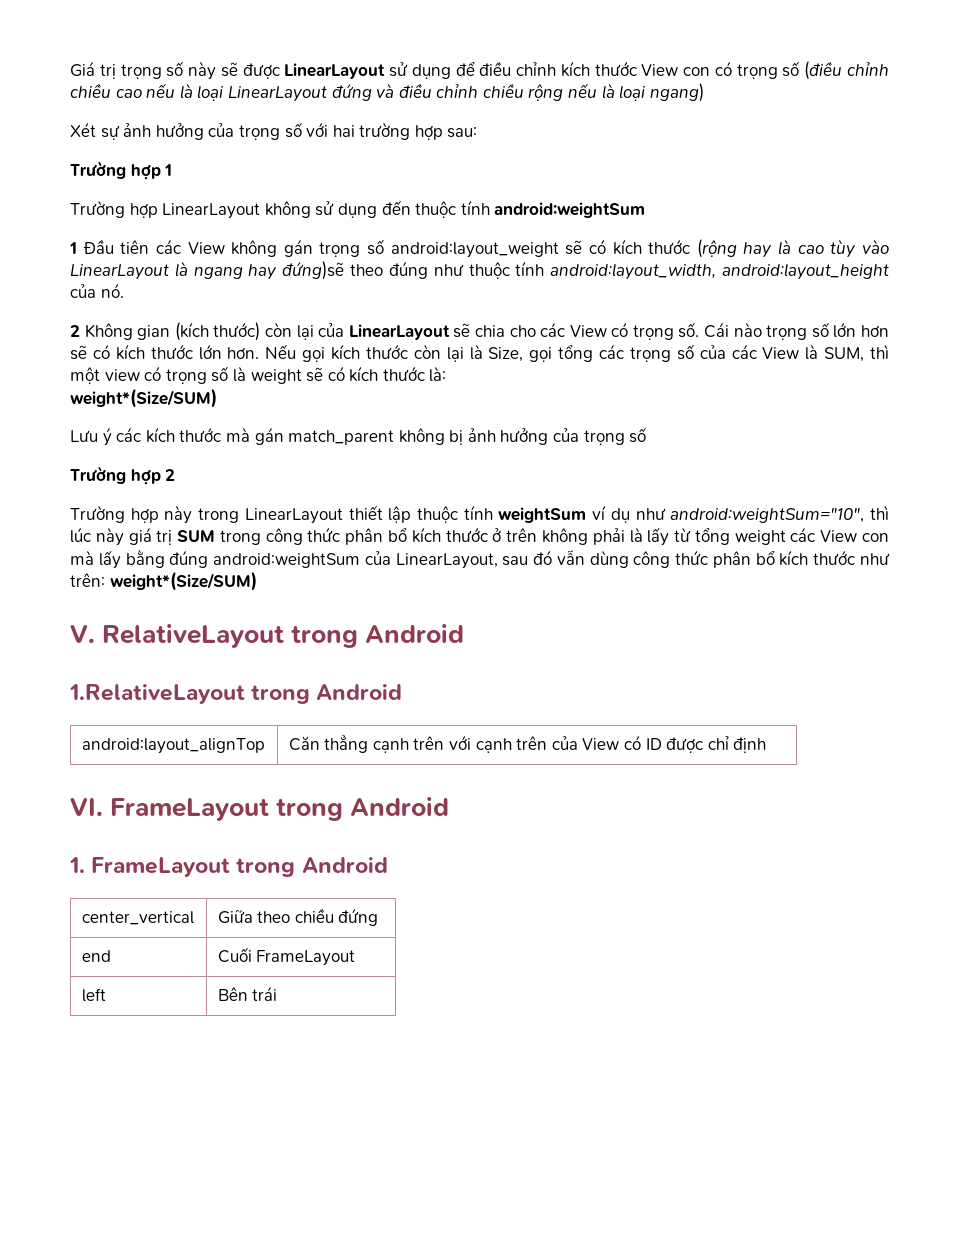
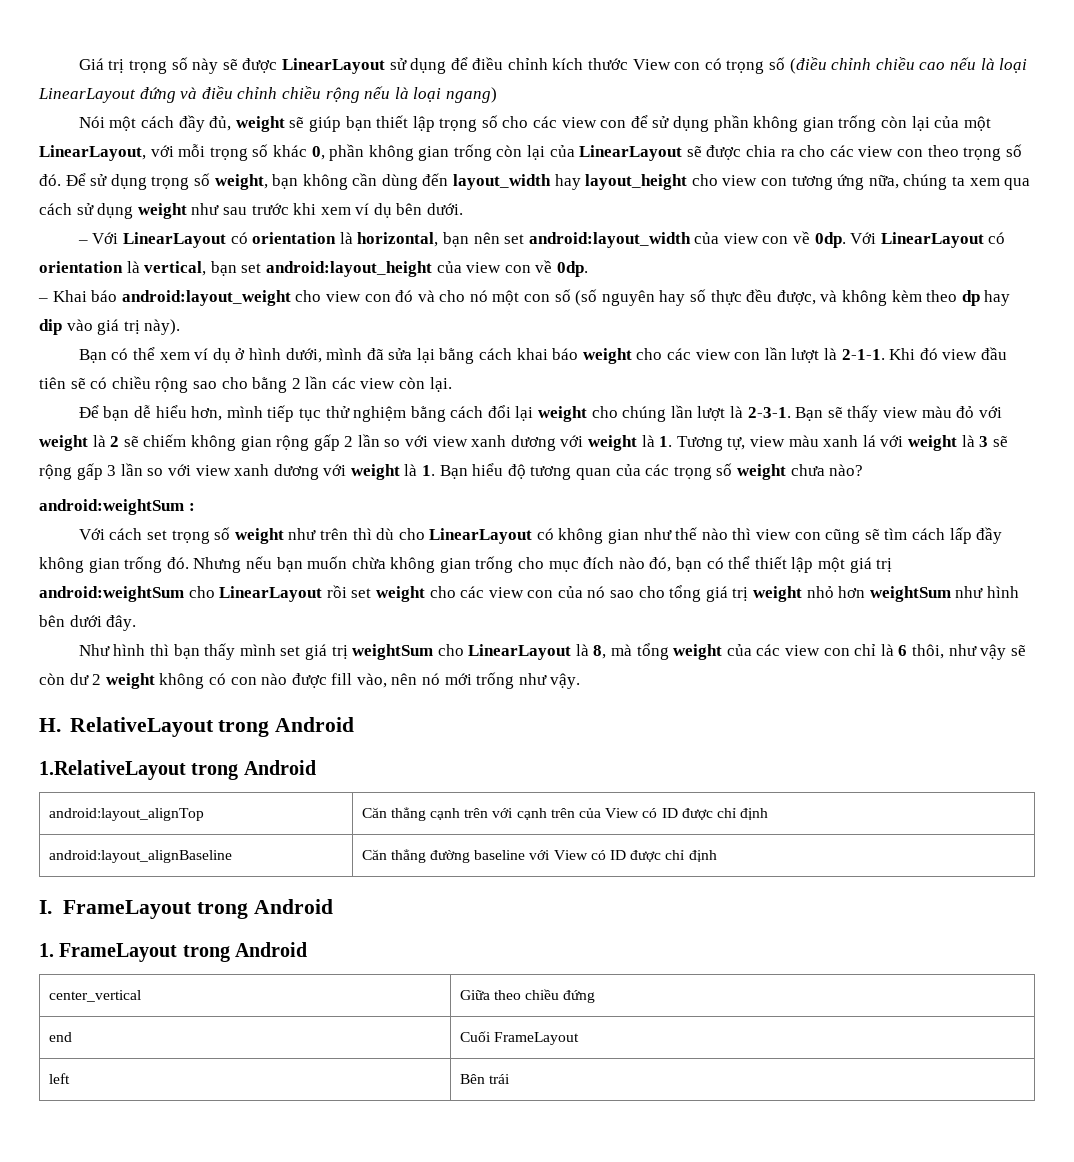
- Xét sự ảnh hưởng của trọng số với hai trường hợp sau:
- Trường hợp 1
- Trường hợp LinearLayout không sử dụng đến thuộc tính android:weightSum
- 1 Đầu tiên các View không gán trọng số android:layout_weight sẽ có kích thước (rộng hay là cao tùy vào LinearLayout là ngang hay đứng)sẽ theo đúng như thuộc tính android:layout_width, android:layout_height của nó.
- 2 Không gian (kích thước) còn lại của LinearLayout sẽ chia cho các View có trọng số. Cái nào trọng số lớn hơn sẽ có kích thước lớn hơn. Nếu gọi kích thước còn lại là Size, gọi tổng các trọng số của các View là SUM, thì một view có trọng số là weight sẽ có kích thước là:
- weight*(Size/SUM)
- Lưu ý các kích thước mà gán match_parent không bị ảnh hưởng của trọng số
- Trường hợp 2
- Trường hợp này trong LinearLayout thiết lập thuộc tính weightSum ví dụ như android:weightSum="10", thì lúc này giá trị SUM trong công thức phân bổ kích thước ở trên không phải là lấy từ tổng weight các View con mà lấy bằng đúng android:weightSum của LinearLayout, sau đó vẫn dùng công thức phân bổ kích thước như trên: weight*(Size/SUM)
- V. RelativeLayout trong Android
+ Nói một cách đầy đủ, weight sẽ giúp bạn thiết lập trọng số cho các view con để sử dụng phần không gian trống còn lại của một LinearLayout, với mỗi trọng số khác 0, phần không gian trống còn lại của LinearLayout sẽ được chia ra cho các view con theo trọng số đó. Để sử dụng trọng số weight, bạn không cần dùng đến layout_width hay layout_height cho view con tương ứng nữa, chúng ta xem qua cách sử dụng weight như sau trước khi xem ví dụ bên dưới.
+ – Với LinearLayout có orientation là horizontal, bạn nên set android:layout_width của view con về 0dp. Với LinearLayout có orientation là vertical, bạn set android:layout_height của view con về 0dp.
+ – Khai báo android:layout_weight cho view con đó và cho nó một con số (số nguyên hay số thực đều được, và không kèm theo dp hay dip vào giá trị này).
+ Bạn có thể xem ví dụ ở hình dưới, mình đã sửa lại bằng cách khai báo weight cho các view con lần lượt là 2-1-1. Khi đó view đầu tiên sẽ có chiều rộng sao cho bằng 2 lần các view còn lại.
+ Để bạn dễ hiểu hơn, mình tiếp tục thử nghiệm bằng cách đổi lại weight cho chúng lần lượt là 2-3-1. Bạn sẽ thấy view màu đỏ với weight là 2 sẽ chiếm không gian rộng gấp 2 lần so với view xanh dương với weight là 1. Tương tự, view màu xanh lá với weight là 3 sẽ rộng gấp 3 lần so với view xanh dương với weight là 1. Bạn hiểu độ tương quan của các trọng số weight chưa nào?
+ android:weightSum :
+ Với cách set trọng số weight như trên thì dù cho LinearLayout có không gian như thế nào thì view con cũng sẽ tìm cách lấp đầy không gian trống đó. Nhưng nếu bạn muốn chừa không gian trống cho mục đích nào đó, bạn có thể thiết lập một giá trị android:weightSum cho LinearLayout rồi set weight cho các view con của nó sao cho tổng giá trị weight nhỏ hơn weightSum như hình bên dưới đây.
+ Như hình thì bạn thấy mình set giá trị weightSum cho LinearLayout là 8, mà tổng weight của các view con chỉ là 6 thôi, như vậy sẽ còn dư 2 weight không có con nào được fill vào, nên nó mới trống như vậy.
+ H. RelativeLayout trong Android
- VI. FrameLayout trong Android
+ android:layout_alignBaseline | Căn thẳng đường baseline với View có ID được chỉ định
+ I. FrameLayout trong Android

